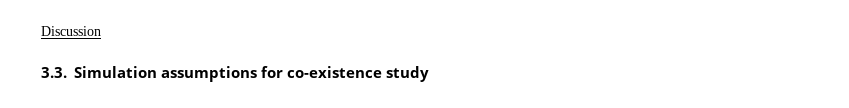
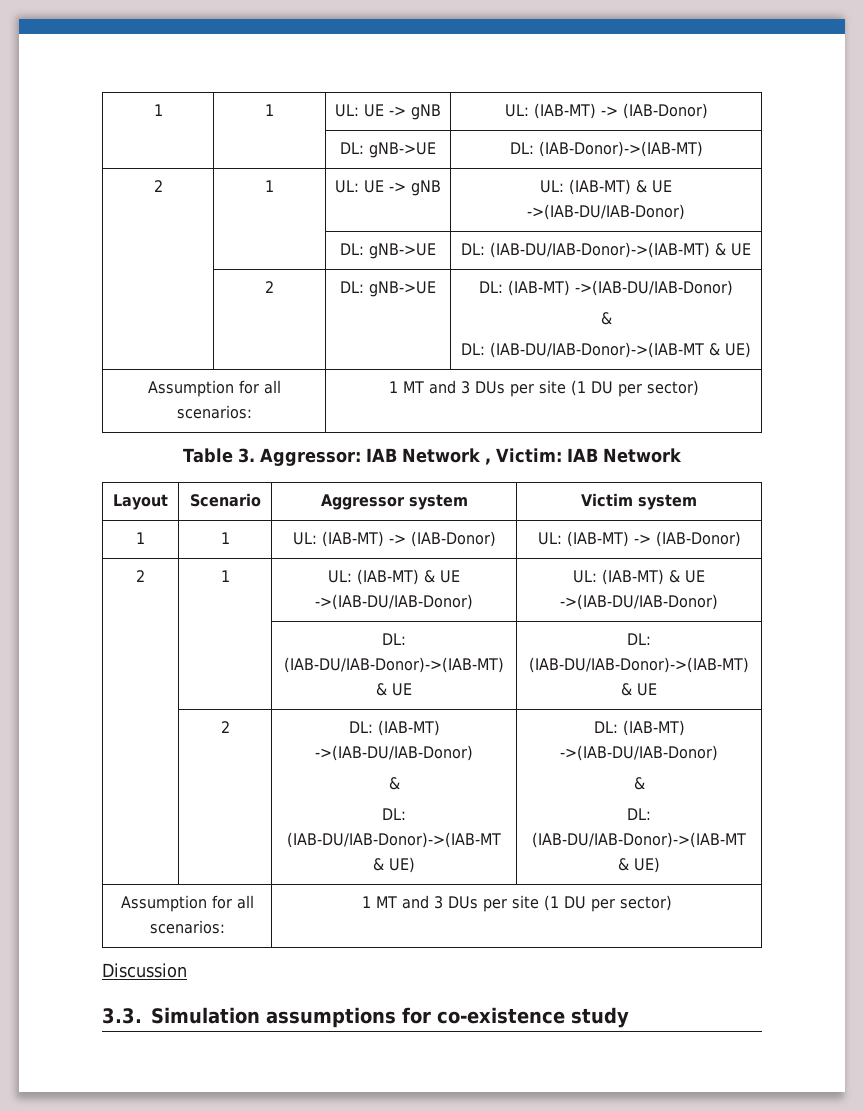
+ 1 | 1 | UL: UE -> gNB | UL: (IAB-MT) -> (IAB-Donor)
+ | | DL: gNB->UE | DL: (IAB-Donor)->(IAB-MT)
+ 2 | 1 | UL: UE -> gNB | UL: (IAB-MT) & UE ->(IAB-DU/IAB-Donor)
+ | | DL: gNB->UE | DL: (IAB-DU/IAB-Donor)->(IAB-MT) & UE
+ | 2 | DL: gNB->UE | DL: (IAB-MT) ->(IAB-DU/IAB-Donor)
+ &
+ DL: (IAB-DU/IAB-Donor)->(IAB-MT & UE)
+ Assumption for all scenarios: | 1 MT and 3 DUs per site (1 DU per sector)
+ Table 3. Aggressor: IAB Network , Victim: IAB Network
+ Layout | Scenario | Aggressor system | Victim system
+ 1 | 1 | UL: (IAB-MT) -> (IAB-Donor) | UL: (IAB-MT) -> (IAB-Donor)
+ 2 | 1 | UL: (IAB-MT) & UE ->(IAB-DU/IAB-Donor) | UL: (IAB-MT) & UE ->(IAB-DU/IAB-Donor)
+ | | DL: (IAB-DU/IAB-Donor)->(IAB-MT) & UE | DL: (IAB-DU/IAB-Donor)->(IAB-MT) & UE
+ | 2 | DL: (IAB-MT) ->(IAB-DU/IAB-Donor)
+ &
+ DL: (IAB-DU/IAB-Donor)->(IAB-MT & UE) | DL: (IAB-MT) ->(IAB-DU/IAB-Donor)
+ &
+ DL: (IAB-DU/IAB-Donor)->(IAB-MT & UE)
+ Assumption for all scenarios: | 1 MT and 3 DUs per site (1 DU per sector)

